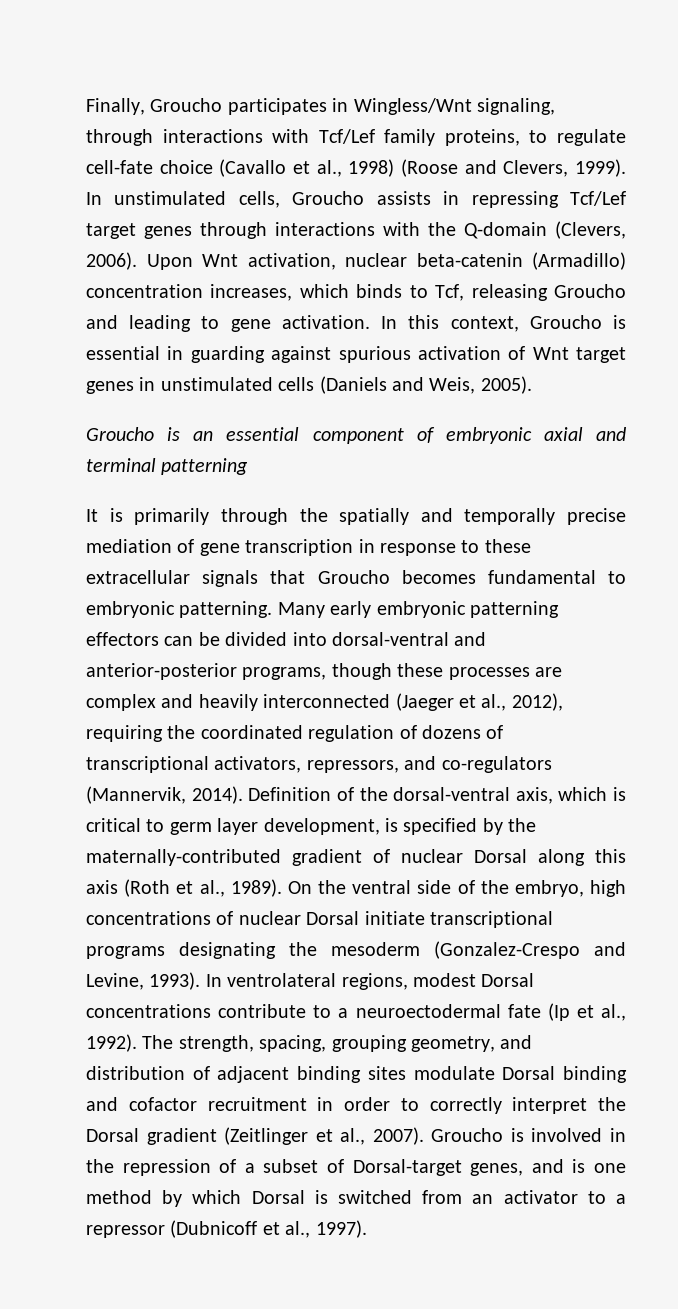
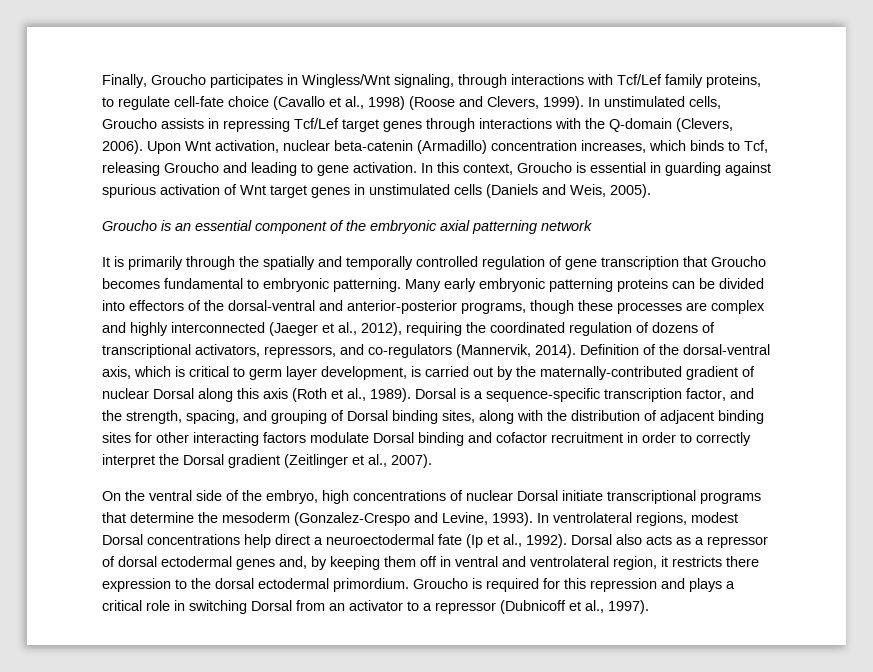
- Groucho is an essential component of embryonic axial and terminal patterning
+ Groucho is an essential component of the embryonic axial patterning network
- It is primarily through the spatially and temporally precise mediation of gene transcription in response to these extracellular signals that Groucho becomes fundamental to embryonic patterning.
+ It is primarily through the spatially and temporally controlled regulation of gene transcription that Groucho becomes fundamental to embryonic patterning.
- Many early embryonic patterning effectors can be divided into dorsal-ventral and anterior-posterior programs, though these processes are complex and heavily interconnected (Jaeger et al., 2012), requiring the coordinated regulation of dozens of transcriptional activators, repressors, and co-regulators (Mannervik, 2014).
+ Many early embryonic patterning proteins can be divided into effectors of the dorsal-ventral and anterior-posterior programs, though these processes are complex and highly interconnected (Jaeger et al., 2012), requiring the coordinated regulation of dozens of transcriptional activators, repressors, and co-regulators (Mannervik, 2014).
- Definition of the dorsal-ventral axis, which is critical to germ layer development, is specified by the maternally-contributed gradient of nuclear Dorsal along this axis (Roth et al., 1989).
+ Definition of the dorsal-ventral axis, which is critical to germ layer development, is carried out by the maternally-contributed gradient of nuclear Dorsal along this axis (Roth et al., 1989).
- On the ventral side of the embryo, high concentrations of nuclear Dorsal initiate transcriptional programs designating the mesoderm (Gonzalez-Crespo and Levine, 1993). In ventrolateral regions, modest Dorsal concentrations contribute to a neuroectodermal fate (Ip et al., 1992). The strength, spacing, grouping geometry, and distribution of adjacent binding sites modulate Dorsal binding and cofactor recruitment in order to correctly interpret the Dorsal gradient (Zeitlinger et al., 2007). Groucho is involved in the repression of a subset of Dorsal-target genes, and is one method by which Dorsal is switched from an activator to a repressor (Dubnicoff et al., 1997).
+ Dorsal is a sequence-specific transcription factor, and the strength, spacing, and grouping of Dorsal binding sites, along with the distribution of adjacent binding sites for other interacting factors modulate Dorsal binding and cofactor recruitment in order to correctly interpret the Dorsal gradient (Zeitlinger et al., 2007).
+ On the ventral side of the embryo, high concentrations of nuclear Dorsal initiate transcriptional programs that determine the mesoderm (Gonzalez-Crespo and Levine, 1993). In ventrolateral regions, modest Dorsal concentrations help direct a neuroectodermal fate (Ip et al., 1992). Dorsal also acts as a repressor of dorsal ectodermal genes and, by keeping them off in ventral and ventrolateral region, it restricts there expression to the dorsal ectodermal primordium. Groucho is required for this repression and plays a critical role in switching Dorsal from an activator to a repressor (Dubnicoff et al., 1997).

